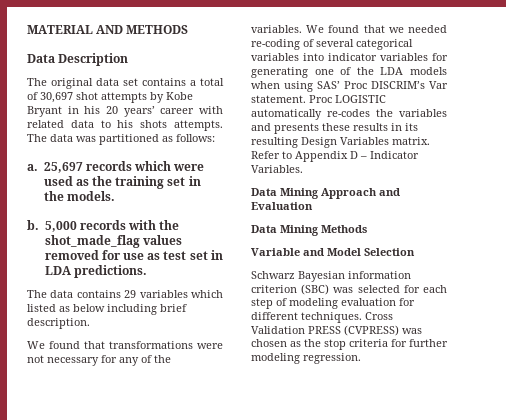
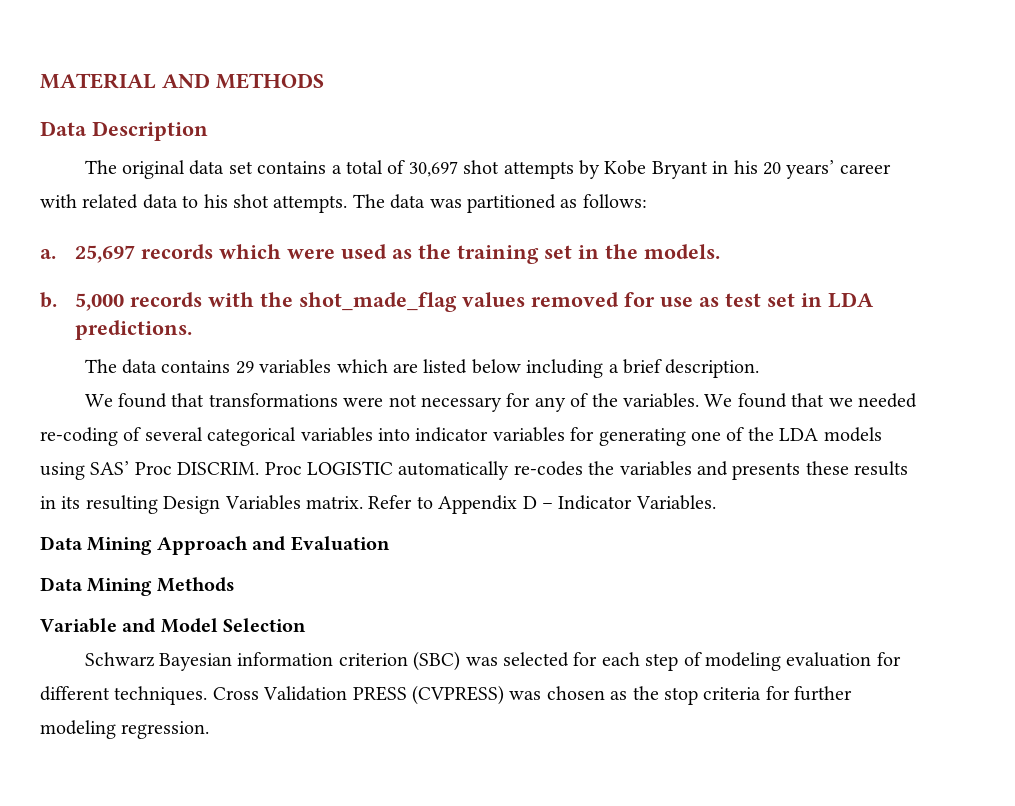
- The original data set contains a total of 30,697 shot attempts by Kobe Bryant in his 20 years’ career with related data to his shots attempts.
+ The original data set contains a total of 30,697 shot attempts by Kobe Bryant in his 20 years’ career with related data to his shot attempts.
- The data contains 29 variables which listed as below including brief description.
+ The data contains 29 variables which are listed below including a brief description.
- We found that we needed re-coding of several categorical variables into indicator variables for generating one of the LDA models when using SAS’ Proc DISCRIM’s Var statement.
+ We found that we needed re-coding of several categorical variables into indicator variables for generating one of the LDA models using SAS’ Proc DISCRIM.

